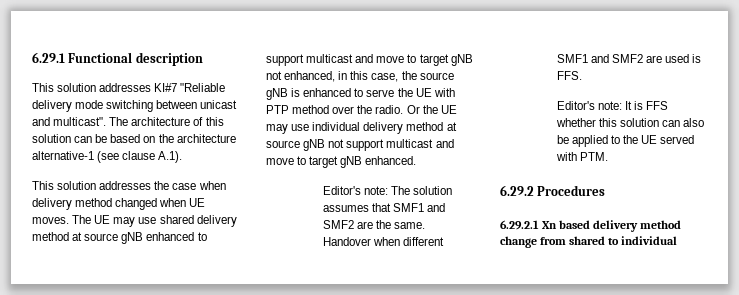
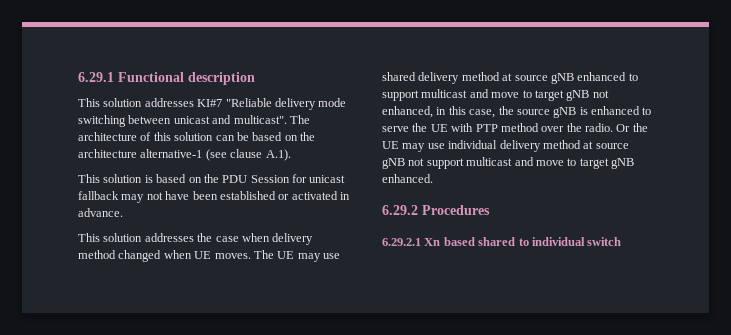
+ This solution is based on the PDU Session for unicast fallback may not have been established or activated in advance.
- Editor's note: The solution assumes that SMF1 and SMF2 are the same. Handover when different SMF1 and SMF2 are used is FFS.
- Editor's note: It is FFS whether this solution can also be applied to the UE served with PTM.
- 6.29.2.1 Xn based delivery method change from shared to individual
+ 6.29.2.1 Xn based shared to individual switch

